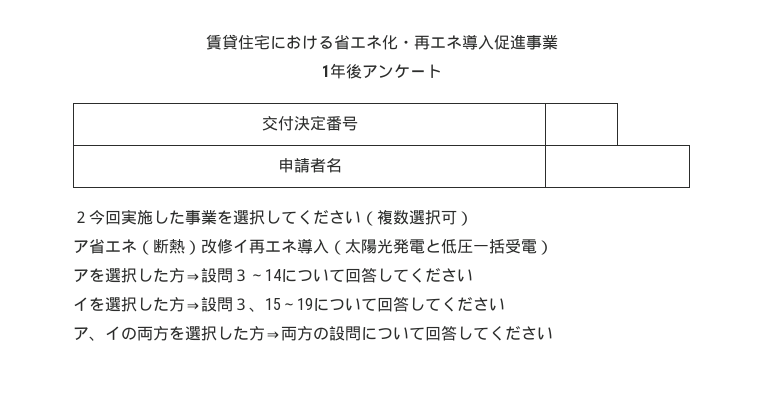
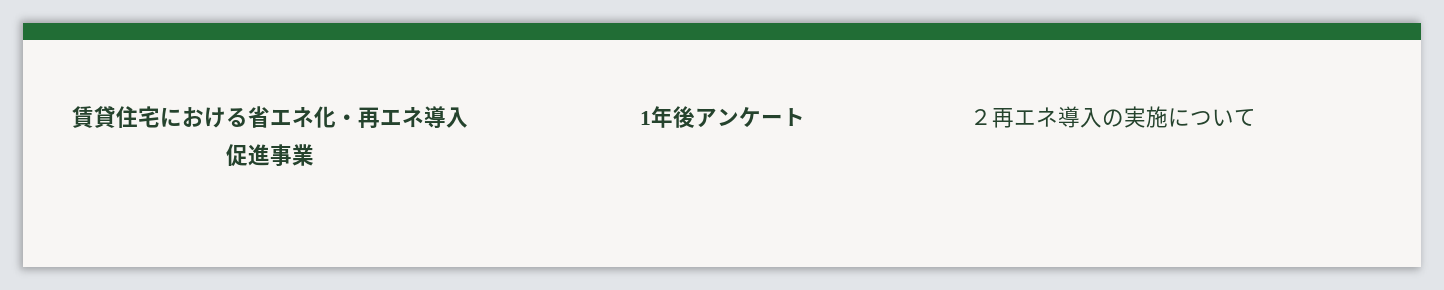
- 交付決定番号 |
- 申請者名 |
- ２今回実施した事業を選択してください（複数選択可）
- ア省エネ（断熱）改修イ再エネ導入（太陽光発電と低圧一括受電）
- アを選択した方⇒設問３～14について回答してください
- イを選択した方⇒設問３、15～19について回答してください
- ア、イの両方を選択した方⇒両方の設問について回答してください
+ ２再エネ導入の実施について

